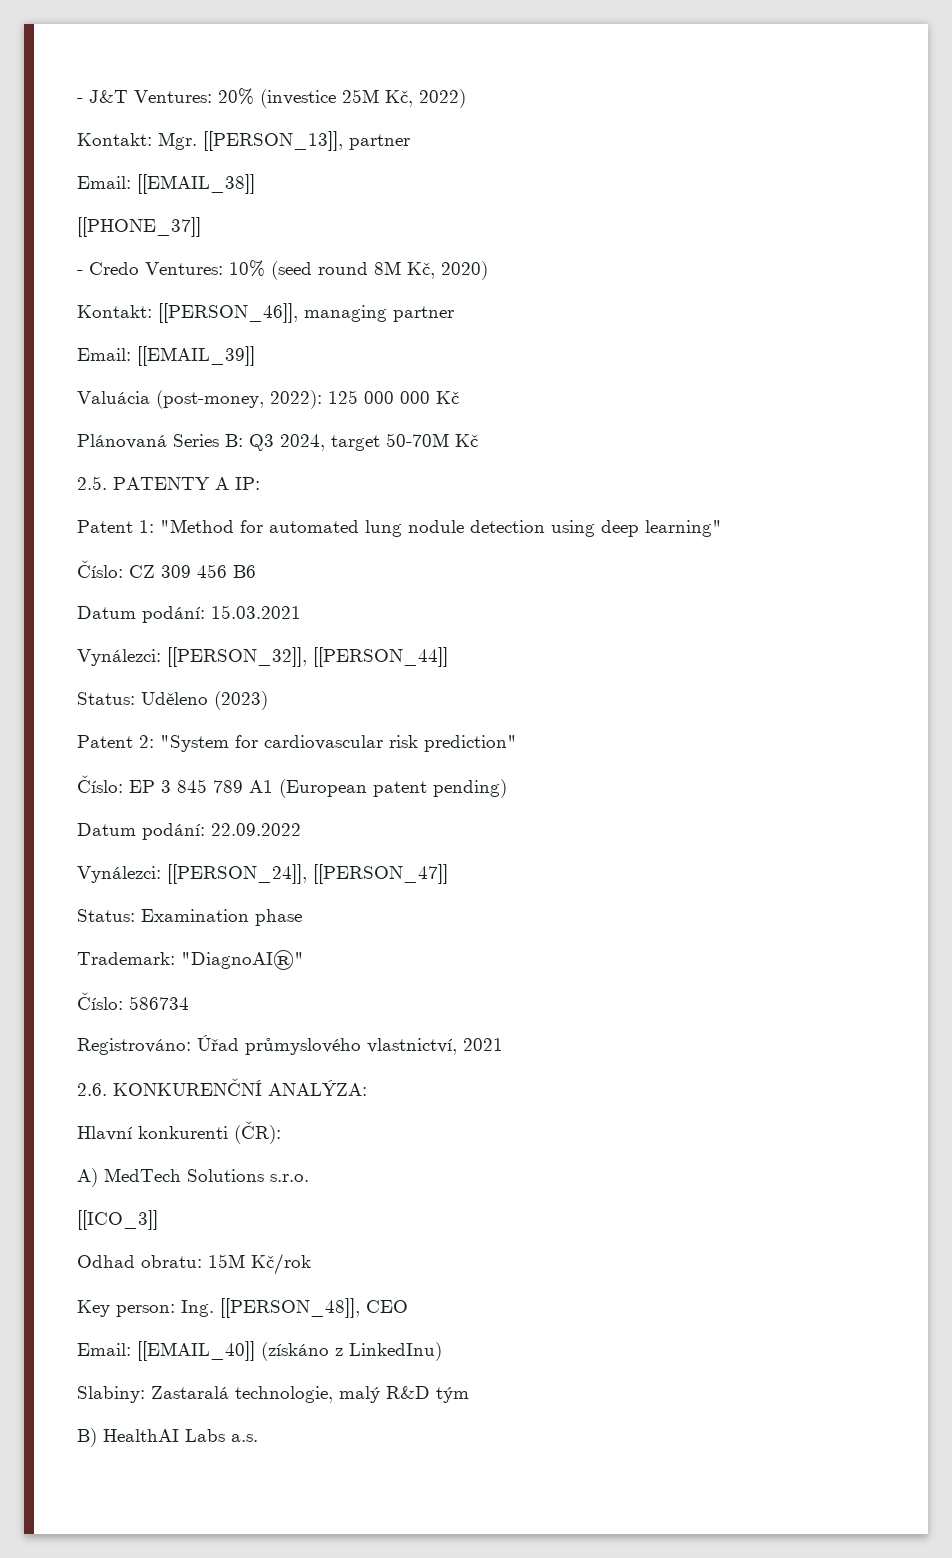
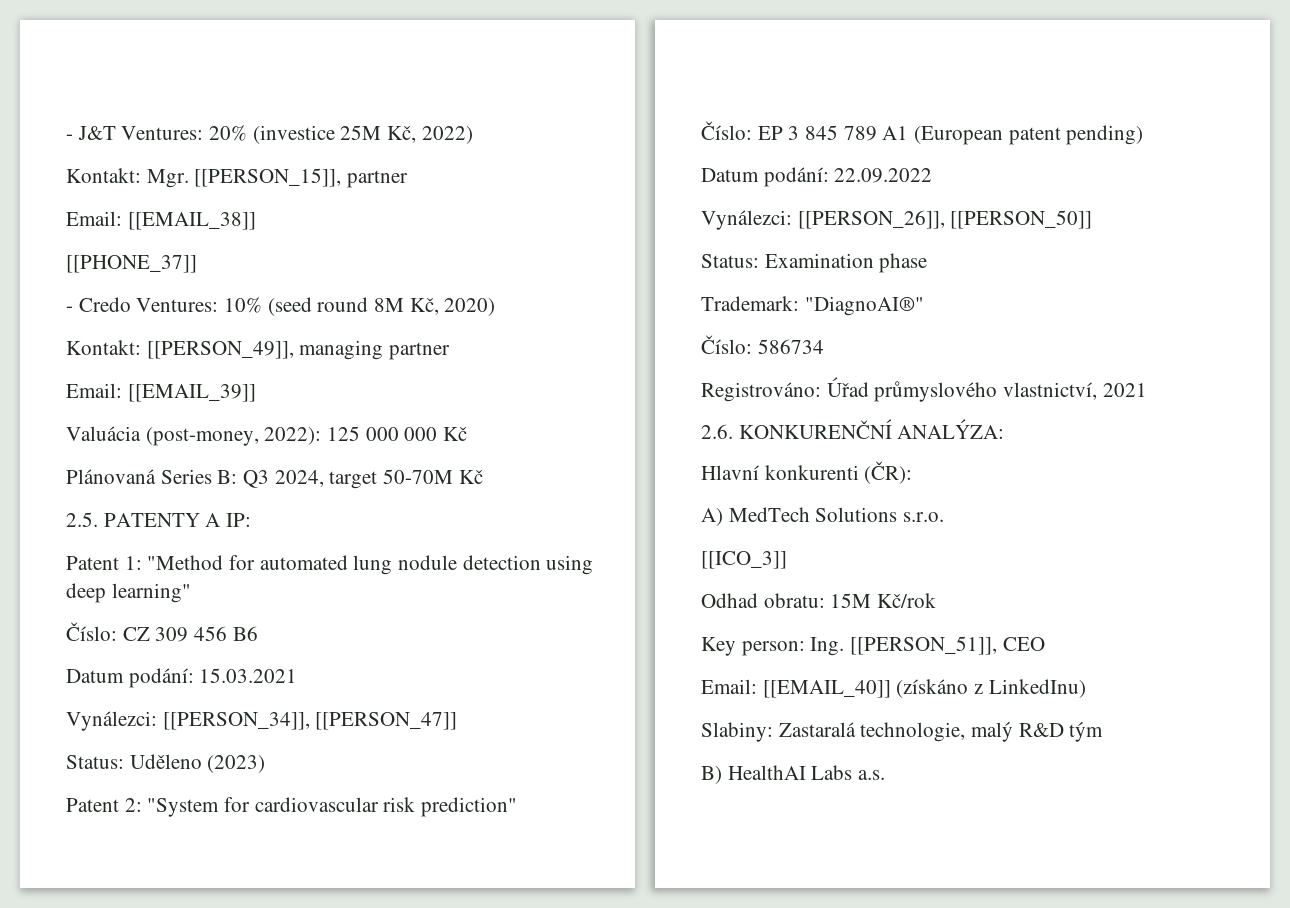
- Kontakt: Mgr. [[PERSON_13]], partner
+ Kontakt: Mgr. [[PERSON_15]], partner
- Kontakt: [[PERSON_46]], managing partner
+ Kontakt: [[PERSON_49]], managing partner
- Vynálezci: [[PERSON_32]], [[PERSON_44]]
+ Vynálezci: [[PERSON_34]], [[PERSON_47]]
- Vynálezci: [[PERSON_24]], [[PERSON_47]]
+ Vynálezci: [[PERSON_26]], [[PERSON_50]]
- Key person: Ing. [[PERSON_48]], CEO
+ Key person: Ing. [[PERSON_51]], CEO

